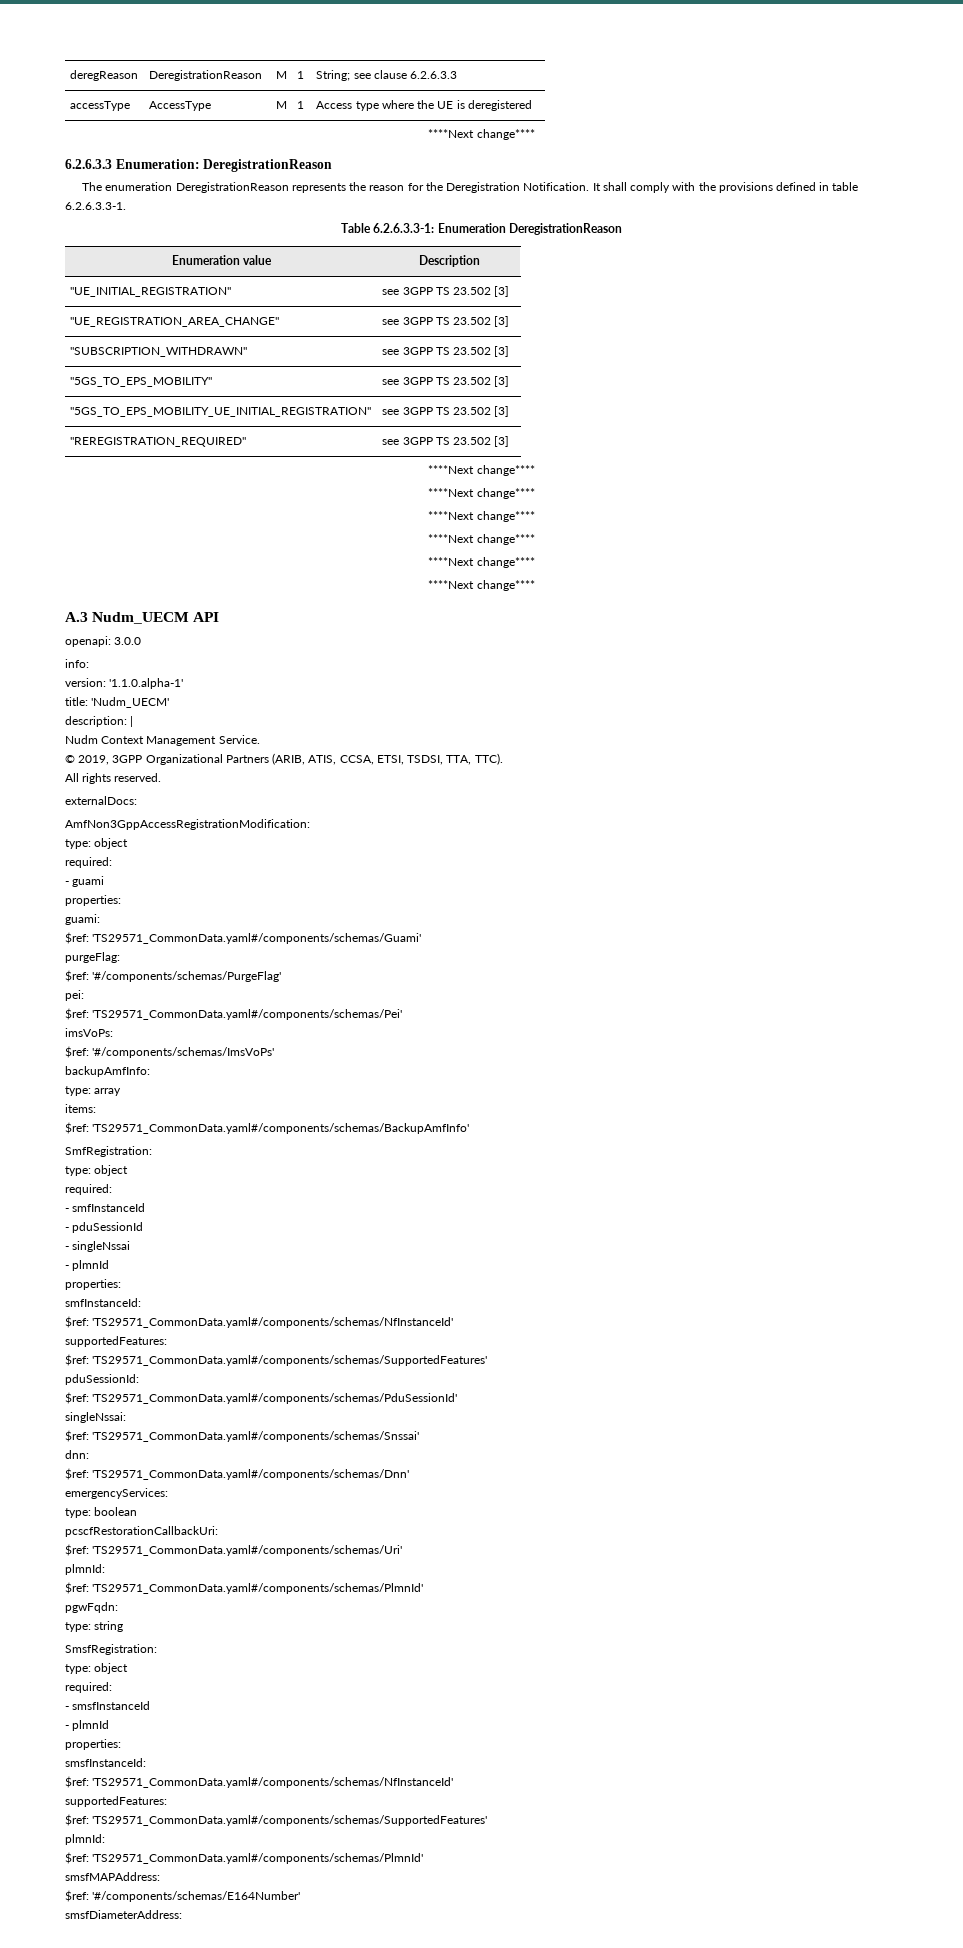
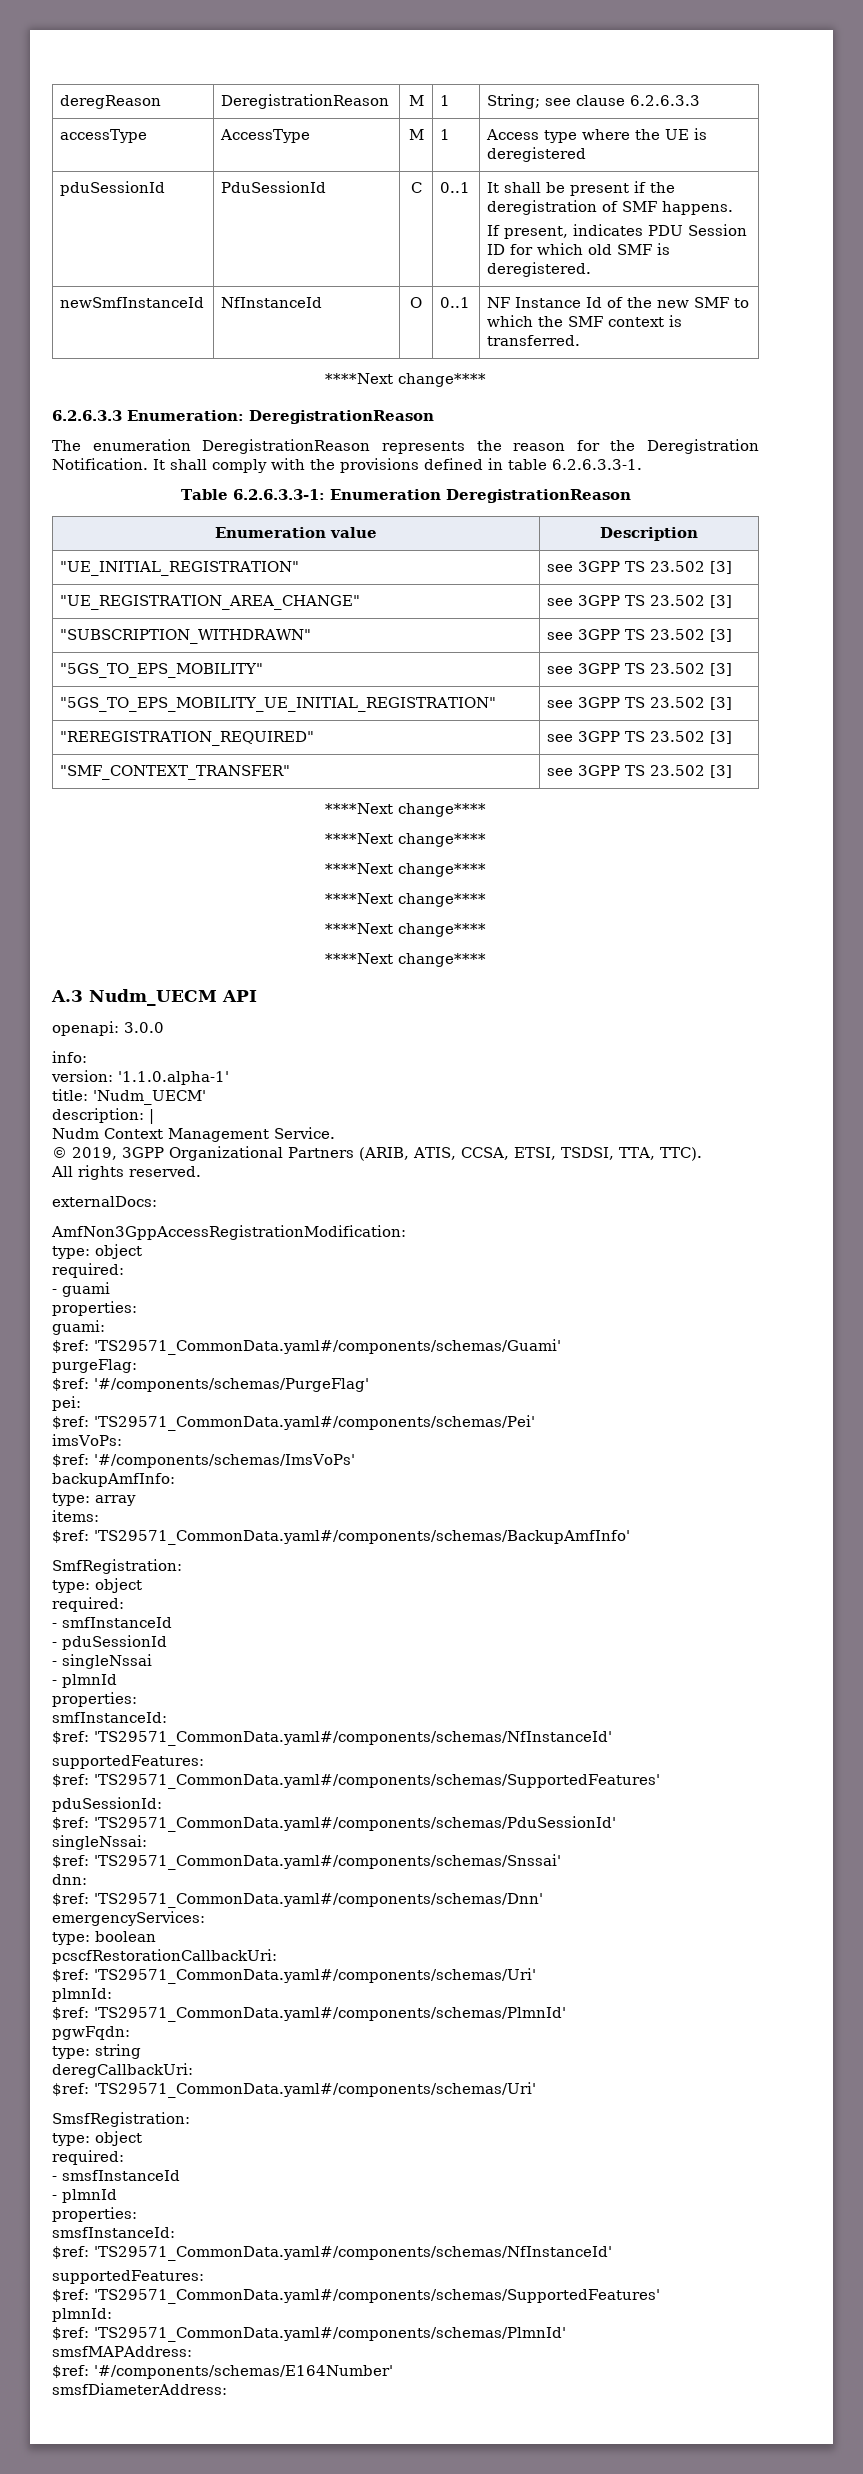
+ pduSessionId | PduSessionId | C | 0..1 | It shall be present if the deregistration of SMF happens.
+ If present, indicates PDU Session ID for which old SMF is deregistered.
+ newSmfInstanceId | NfInstanceId | O | 0..1 | NF Instance Id of the new SMF to which the SMF context is transferred.
+ "SMF_CONTEXT_TRANSFER" | see 3GPP TS 23.502 [3]
+ deregCallbackUri:
+ $ref: 'TS29571_CommonData.yaml#/components/schemas/Uri'

